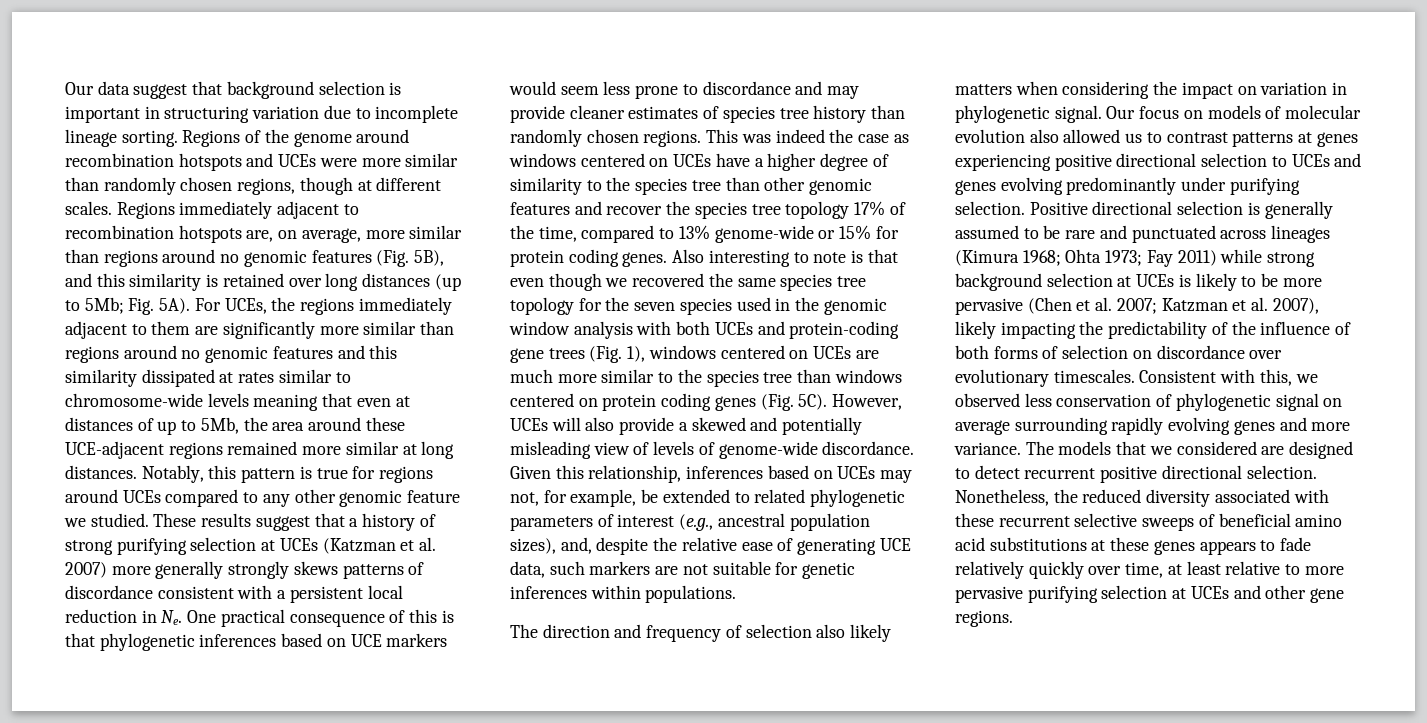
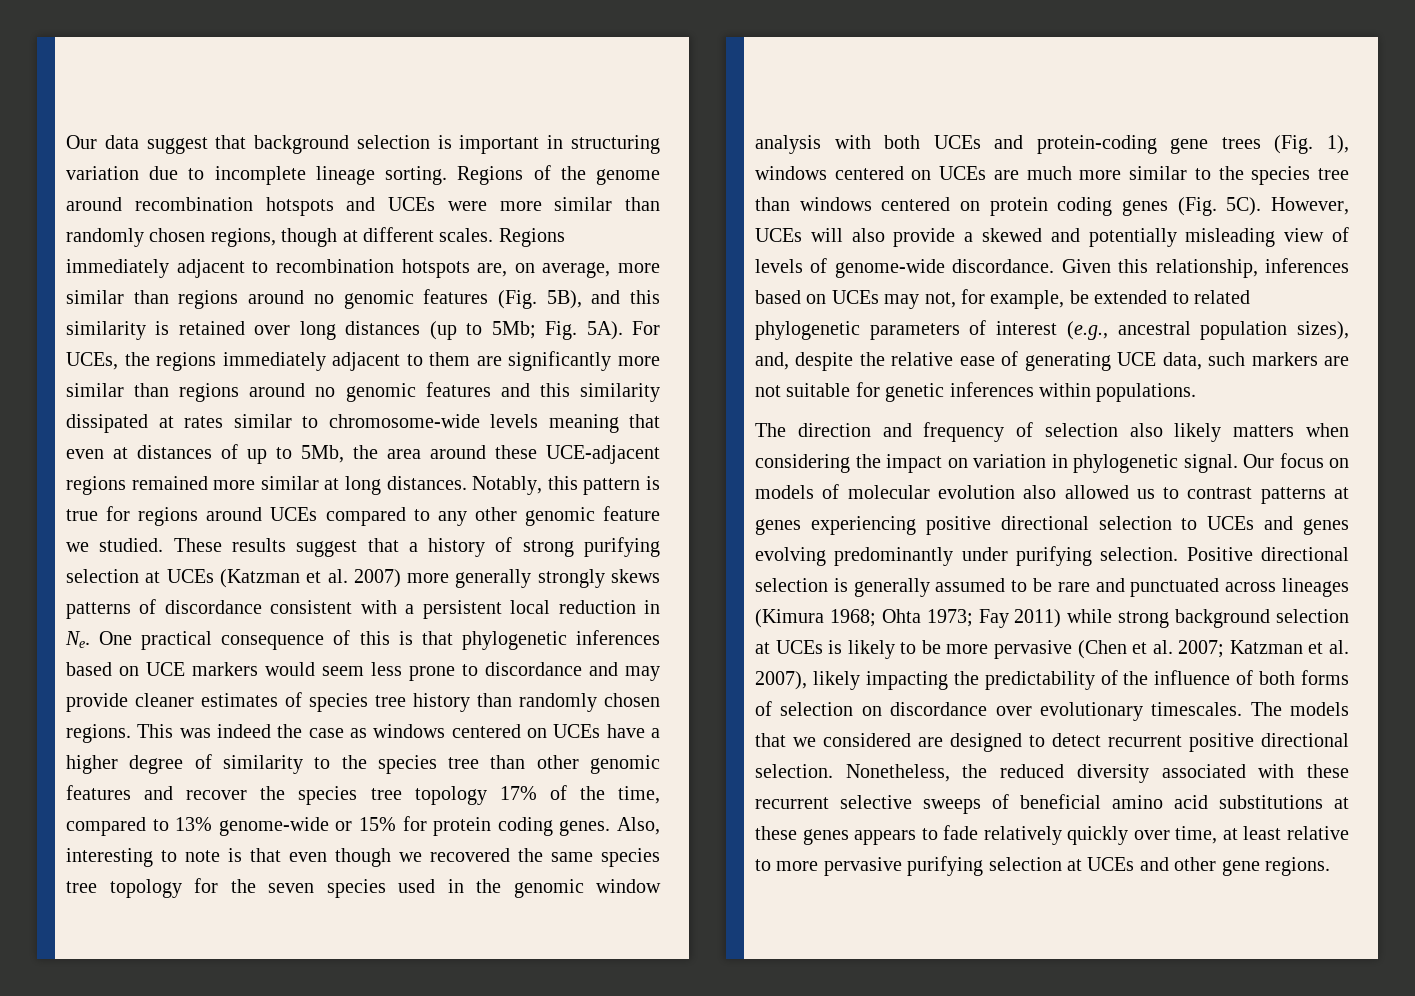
- Also interesting to note is that even though we recovered the same species tree topology for the seven species used in the genomic window analysis with both UCEs and protein-coding gene trees (Fig. 1), windows centered on UCEs are much more similar to the species tree than windows centered on protein coding genes (Fig. 5C).
+ Also, interesting to note is that even though we recovered the same species tree topology for the seven species used in the genomic window analysis with both UCEs and protein-coding gene trees (Fig. 1), windows centered on UCEs are much more similar to the species tree than windows centered on protein coding genes (Fig. 5C).
- Consistent with this, we observed less conservation of phylogenetic signal on average surrounding rapidly evolving genes and more variance.

